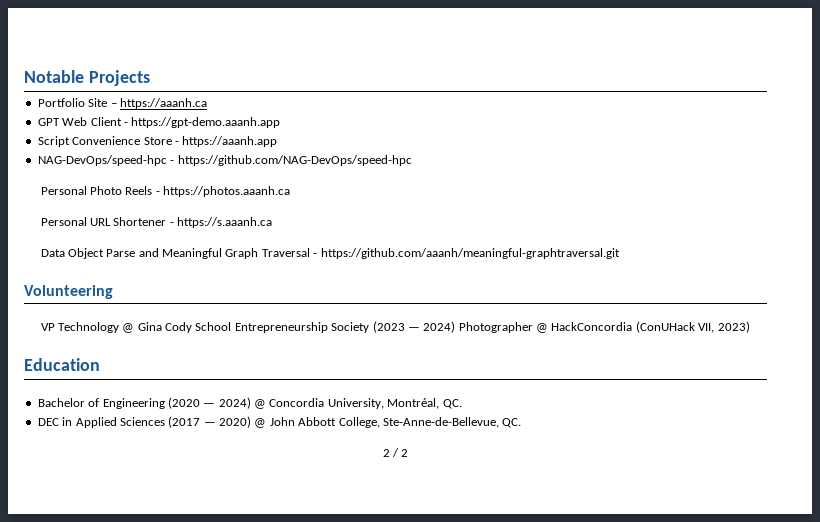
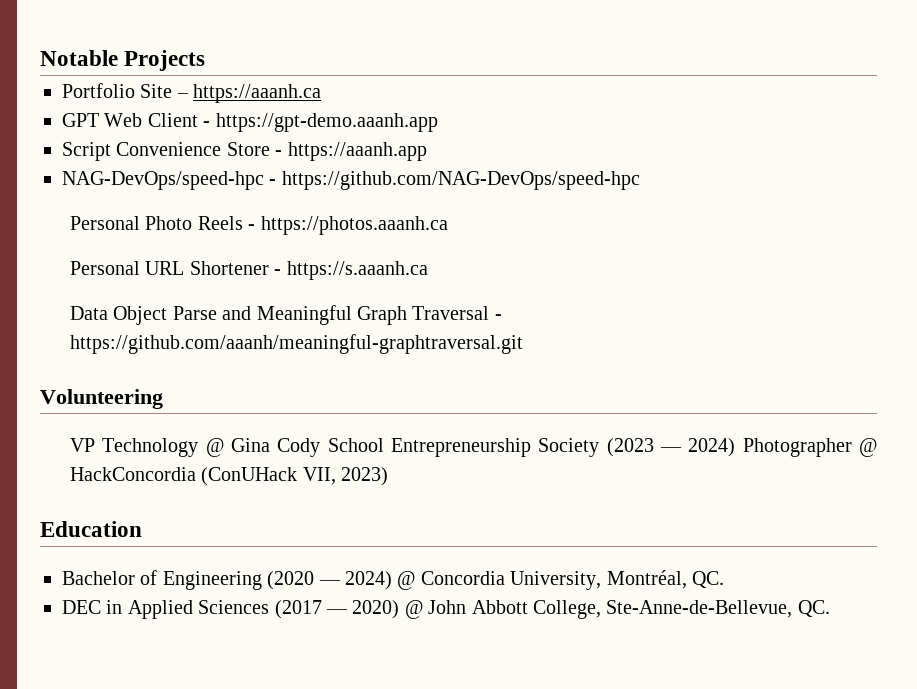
- 2 / 2

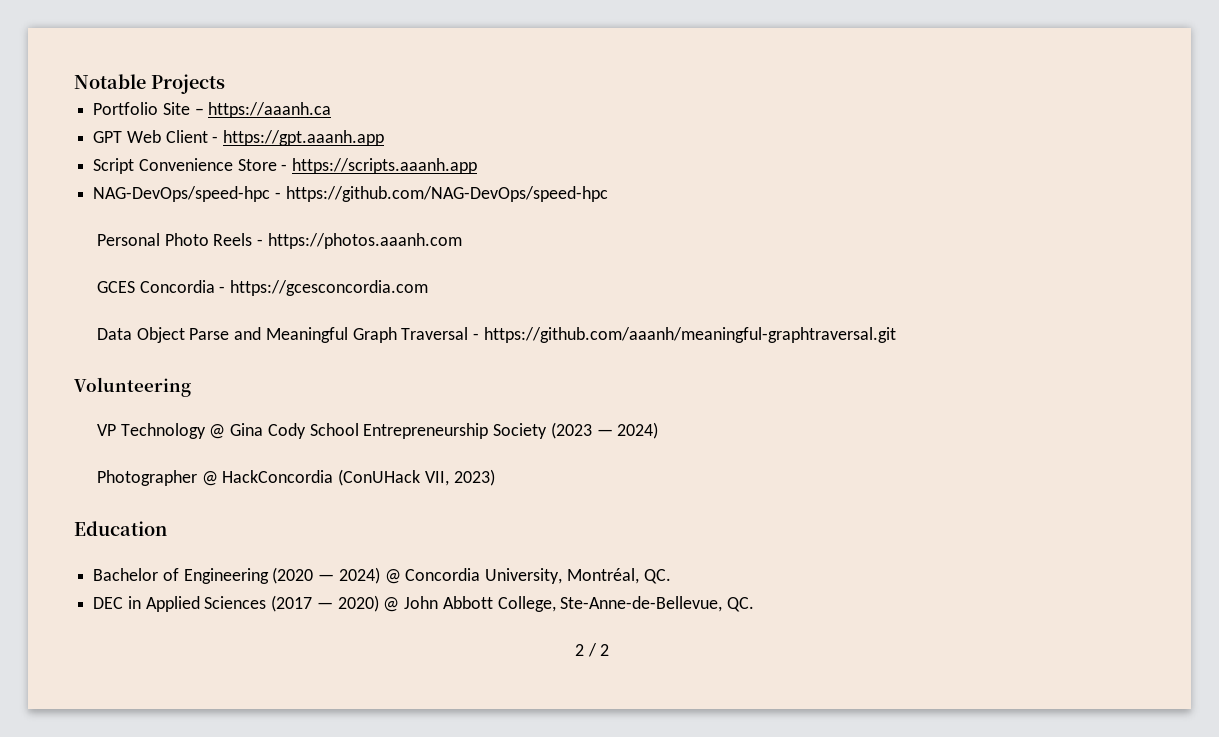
- GPT Web Client - https://gpt-demo.aaanh.app
+ GPT Web Client - https://gpt.aaanh.app
- Script Convenience Store - https://aaanh.app
+ Script Convenience Store - https://scripts.aaanh.app
- Personal Photo Reels - https://photos.aaanh.ca
- Personal URL Shortener - https://s.aaanh.ca
+ Personal Photo Reels - https://photos.aaanh.com
+ GCES Concordia - https://gcesconcordia.com
- VP Technology @ Gina Cody School Entrepreneurship Society (2023 — 2024) Photographer @ HackConcordia (ConUHack VII, 2023)
+ VP Technology @ Gina Cody School Entrepreneurship Society (2023 — 2024)
+ Photographer @ HackConcordia (ConUHack VII, 2023)
+ 2 / 2

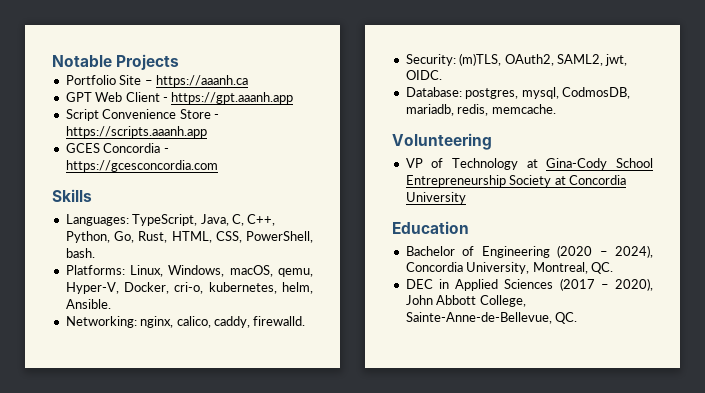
- NAG-DevOps/speed-hpc - https://github.com/NAG-DevOps/speed-hpc
- Personal Photo Reels - https://photos.aaanh.com
  GCES Concordia - https://gcesconcordia.com
- Data Object Parse and Meaningful Graph Traversal - https://github.com/aaanh/meaningful-graphtraversal.git
+ Skills
+ Languages: TypeScript, Java, C, C++, Python, Go, Rust, HTML, CSS, PowerShell, bash.
+ Platforms: Linux, Windows, macOS, qemu, Hyper-V, Docker, cri-o, kubernetes, helm, Ansible.
+ Networking: nginx, calico, caddy, firewalld.
+ Security: (m)TLS, OAuth2, SAML2, jwt, OIDC.
+ Database: postgres, mysql, CodmosDB, mariadb, redis, memcache.
  Volunteering
- VP Technology @ Gina Cody School Entrepreneurship Society (2023 — 2024)
- Photographer @ HackConcordia (ConUHack VII, 2023)
+ VP of Technology at Gina-Cody School Entrepreneurship Society at Concordia University
- Bachelor of Engineering (2020 — 2024) @ Concordia University, Montréal, QC.
+ Bachelor of Engineering (2020 – 2024), Concordia University, Montreal, QC.
- DEC in Applied Sciences (2017 — 2020) @ John Abbott College, Ste-Anne-de-Bellevue, QC.
- 2 / 2
+ DEC in Applied Sciences (2017 – 2020), John Abbott College, Sainte-Anne-de-Bellevue, QC.

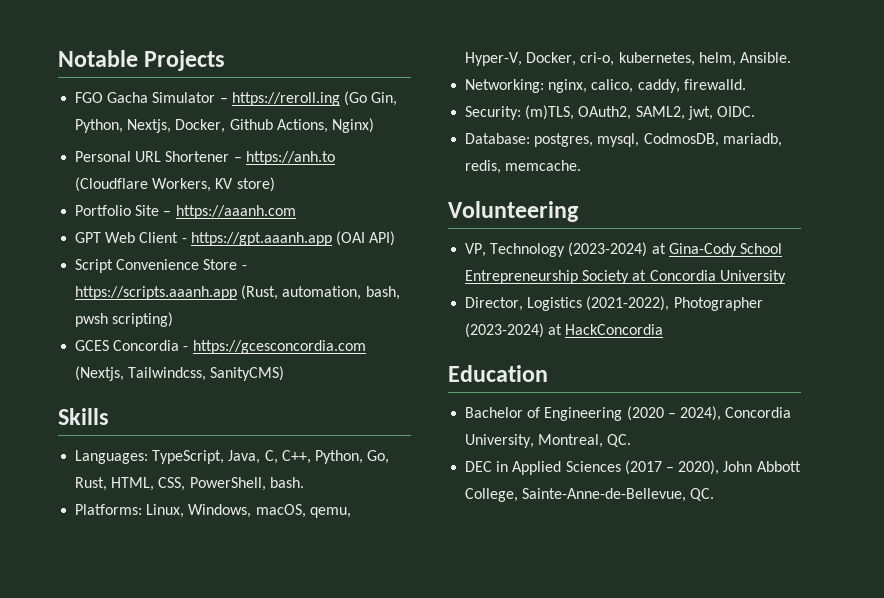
+ FGO Gacha Simulator – https://reroll.ing (Go Gin, Python, Nextjs, Docker, Github Actions, Nginx)
+ Personal URL Shortener – https://anh.to (Cloudflare Workers, KV store)
- Portfolio Site – https://aaanh.ca
+ Portfolio Site – https://aaanh.com
- GPT Web Client - https://gpt.aaanh.app
+ GPT Web Client - https://gpt.aaanh.app (OAI API)
- Script Convenience Store - https://scripts.aaanh.app
+ Script Convenience Store - https://scripts.aaanh.app (Rust, automation, bash, pwsh scripting)
- GCES Concordia - https://gcesconcordia.com
+ GCES Concordia - https://gcesconcordia.com (Nextjs, Tailwindcss, SanityCMS)
- VP of Technology at Gina-Cody School Entrepreneurship Society at Concordia University
+ VP, Technology (2023-2024) at Gina-Cody School Entrepreneurship Society at Concordia University
+ Director, Logistics (2021-2022), Photographer (2023-2024) at HackConcordia

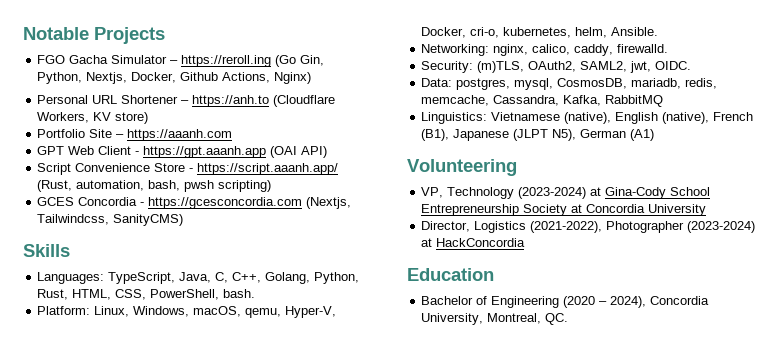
- Script Convenience Store - https://scripts.aaanh.app (Rust, automation, bash, pwsh scripting)
+ Script Convenience Store - https://script.aaanh.app/ (Rust, automation, bash, pwsh scripting)
- Languages: TypeScript, Java, C, C++, Python, Go, Rust, HTML, CSS, PowerShell, bash.
+ Languages: TypeScript, Java, C, C++, Golang, Python, Rust, HTML, CSS, PowerShell, bash.
- Platforms: Linux, Windows, macOS, qemu, Hyper-V, Docker, cri-o, kubernetes, helm, Ansible.
+ Platform: Linux, Windows, macOS, qemu, Hyper-V, Docker, cri-o, kubernetes, helm, Ansible.
- Database: postgres, mysql, CodmosDB, mariadb, redis, memcache.
+ Data: postgres, mysql, CosmosDB, mariadb, redis, memcache, Cassandra, Kafka, RabbitMQ
+ Linguistics: Vietnamese (native), English (native), French (B1), Japanese (JLPT N5), German (A1)
- DEC in Applied Sciences (2017 – 2020), John Abbott College, Sainte-Anne-de-Bellevue, QC.

